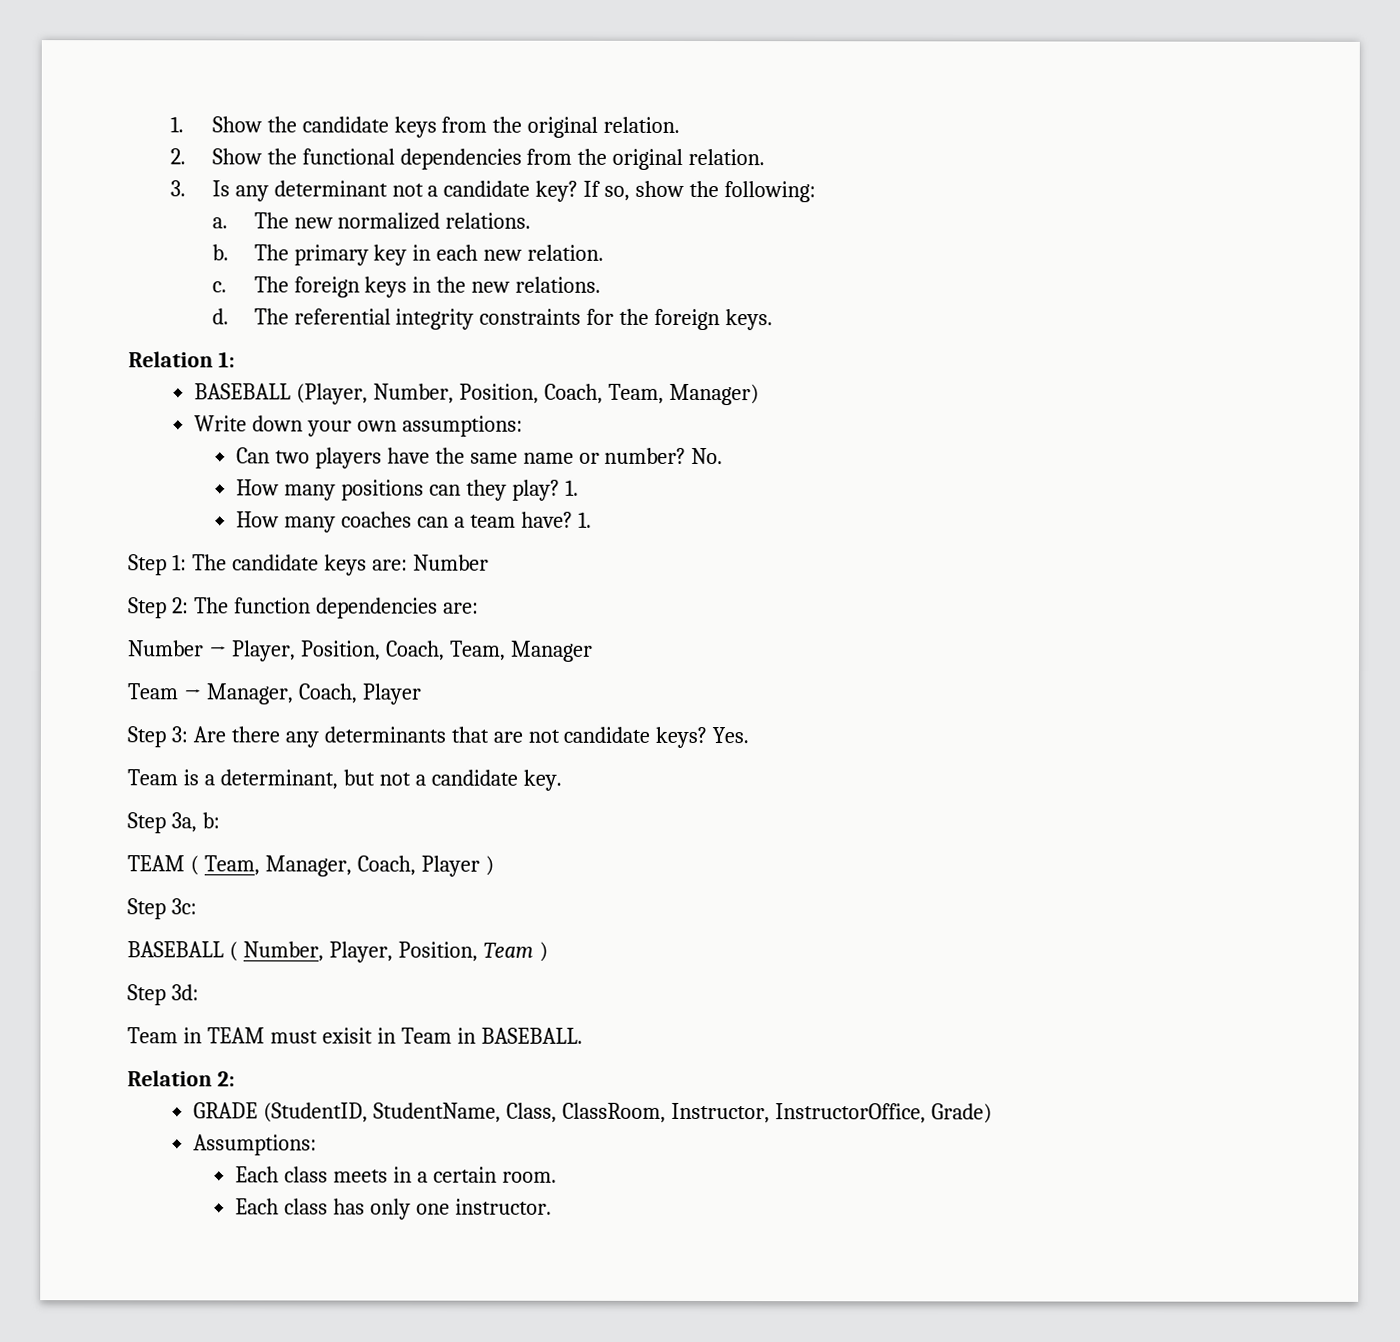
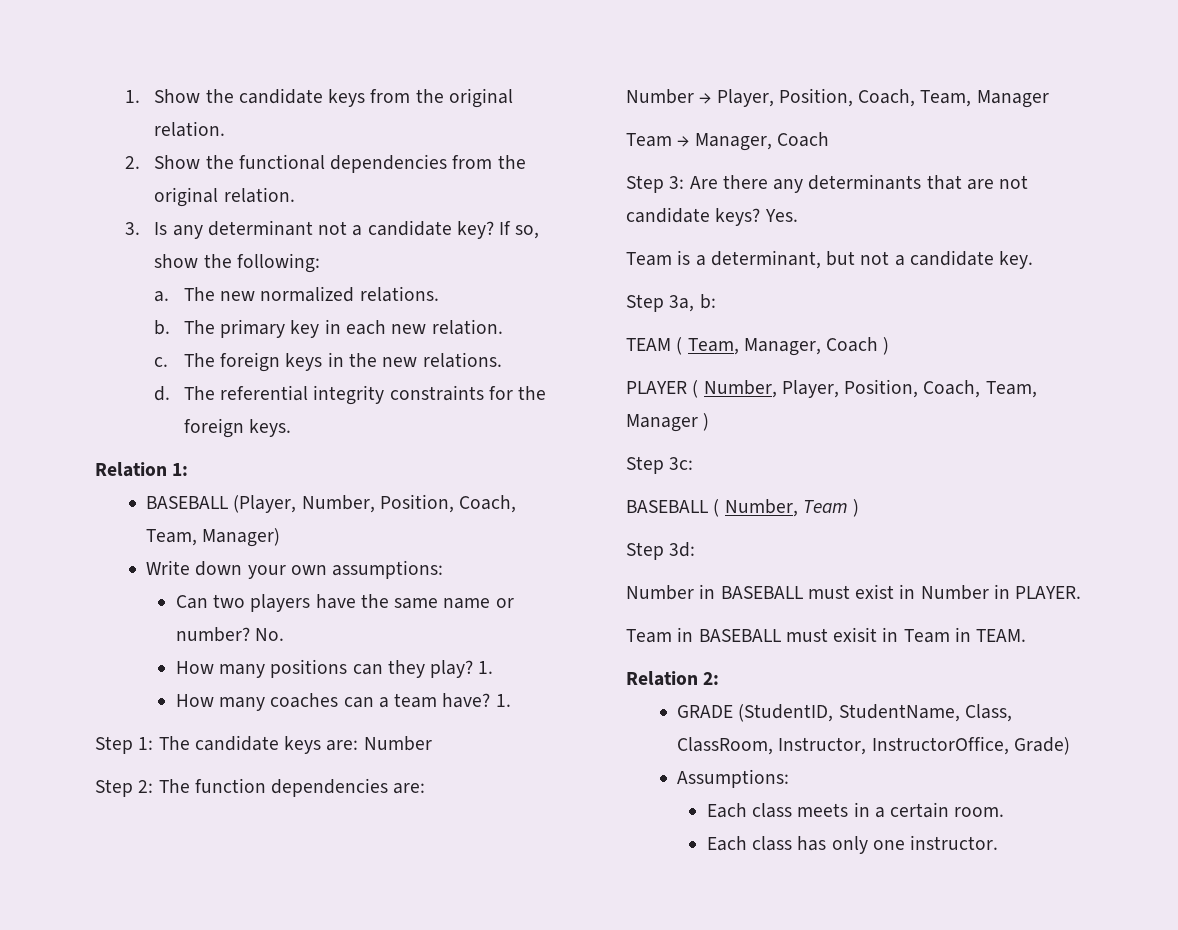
- Team → Manager, Coach, Player
+ Team → Manager, Coach
- TEAM ( Team, Manager, Coach, Player )
+ TEAM ( Team, Manager, Coach )
+ PLAYER ( Number, Player, Position, Coach, Team, Manager )
- BASEBALL ( Number, Player, Position, Team )
+ BASEBALL ( Number, Team )
- Team in TEAM must exisit in Team in BASEBALL.
+ Number in BASEBALL must exist in Number in PLAYER.
+ Team in BASEBALL must exisit in Team in TEAM.

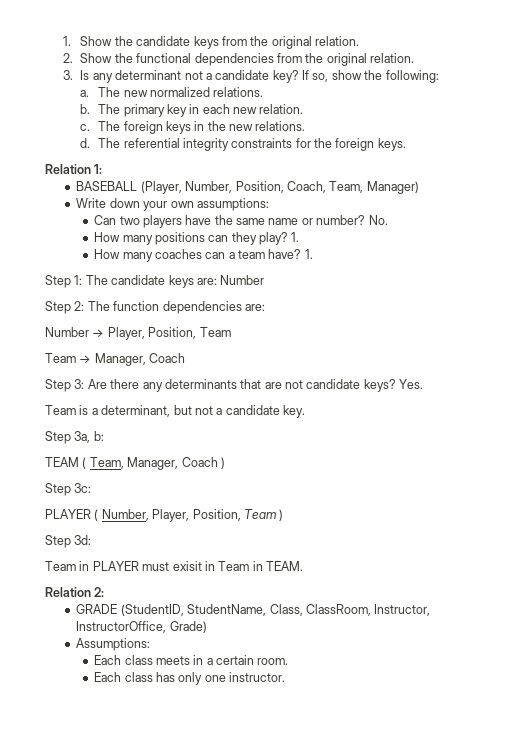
- Number → Player, Position, Coach, Team, Manager
+ Number → Player, Position, Team
+ Step 3c:
- PLAYER ( Number, Player, Position, Coach, Team, Manager )
- Step 3c:
- BASEBALL ( Number, Team )
+ PLAYER ( Number, Player, Position, Team )
  Step 3d:
- Number in BASEBALL must exist in Number in PLAYER.
- Team in BASEBALL must exisit in Team in TEAM.
+ Team in PLAYER must exisit in Team in TEAM.

